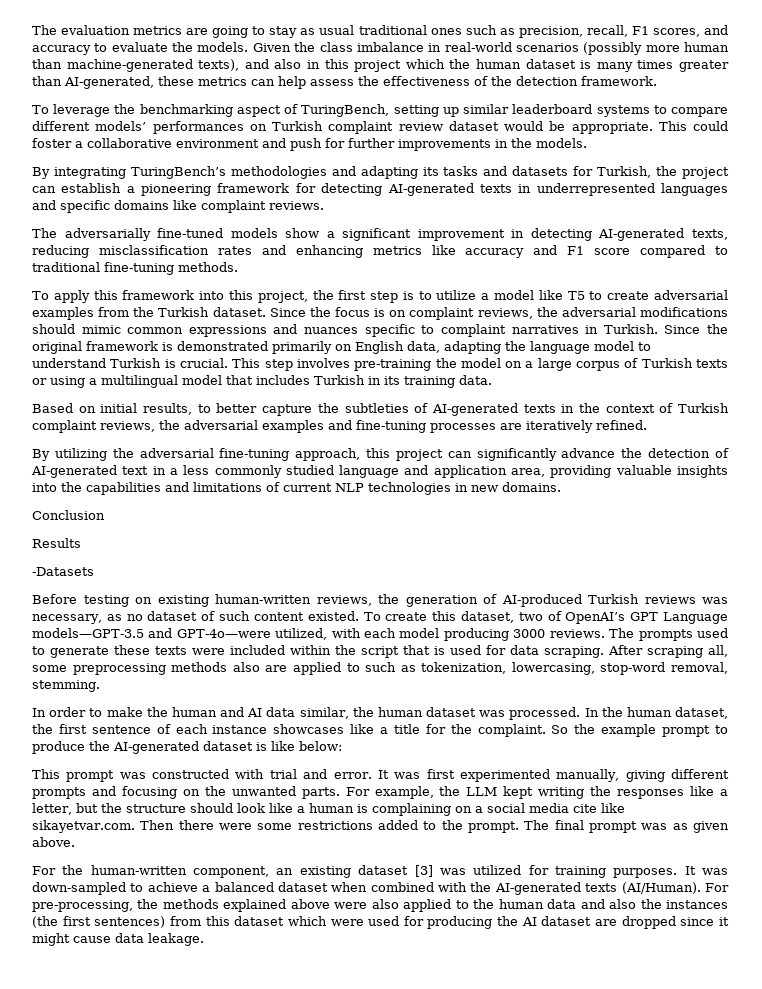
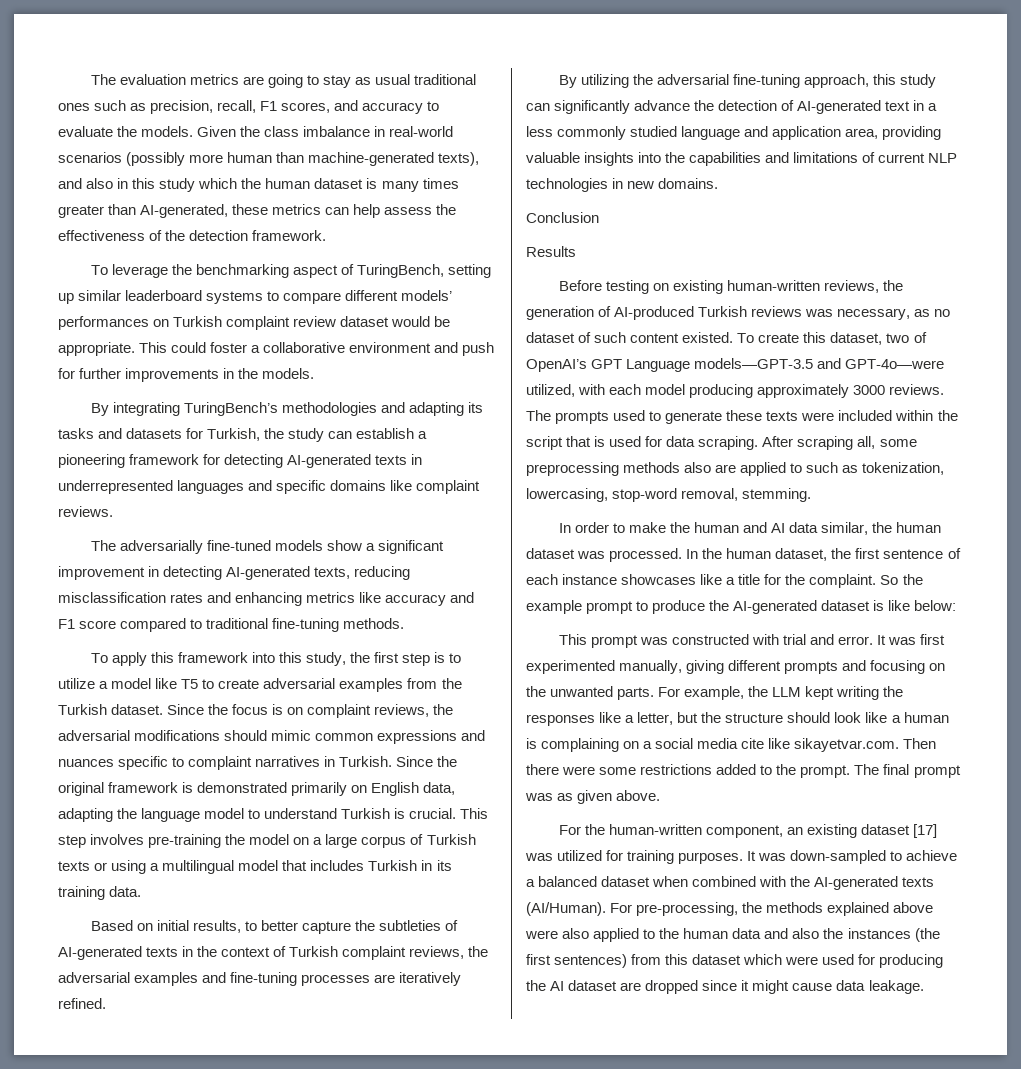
- Given the class imbalance in real-world scenarios (possibly more human than machine-generated texts), and also in this project which the human dataset is many times greater than AI-generated, these metrics can help assess the effectiveness of the detection framework.
+ Given the class imbalance in real-world scenarios (possibly more human than machine-generated texts), and also in this study which the human dataset is many times greater than AI-generated, these metrics can help assess the effectiveness of the detection framework.
- By integrating TuringBench’s methodologies and adapting its tasks and datasets for Turkish, the project can establish a pioneering framework for detecting AI-generated texts in underrepresented languages and specific domains like complaint reviews.
+ By integrating TuringBench’s methodologies and adapting its tasks and datasets for Turkish, the study can establish a pioneering framework for detecting AI-generated texts in underrepresented languages and specific domains like complaint reviews.
- To apply this framework into this project, the first step is to utilize a model like T5 to create adversarial examples from the Turkish dataset.
+ To apply this framework into this study, the first step is to utilize a model like T5 to create adversarial examples from the Turkish dataset.
- By utilizing the adversarial fine-tuning approach, this project can significantly advance the detection of AI-generated text in a less commonly studied language and application area, providing valuable insights into the capabilities and limitations of current NLP technologies in new domains.
+ By utilizing the adversarial fine-tuning approach, this study can significantly advance the detection of AI-generated text in a less commonly studied language and application area, providing valuable insights into the capabilities and limitations of current NLP technologies in new domains.
- -Datasets
- To create this dataset, two of OpenAI’s GPT Language models—GPT-3.5 and GPT-4o—were utilized, with each model producing 3000 reviews.
+ To create this dataset, two of OpenAI’s GPT Language models—GPT-3.5 and GPT-4o—were utilized, with each model producing approximately 3000 reviews.
- For the human-written component, an existing dataset [3] was utilized for training purposes.
+ For the human-written component, an existing dataset [17] was utilized for training purposes.

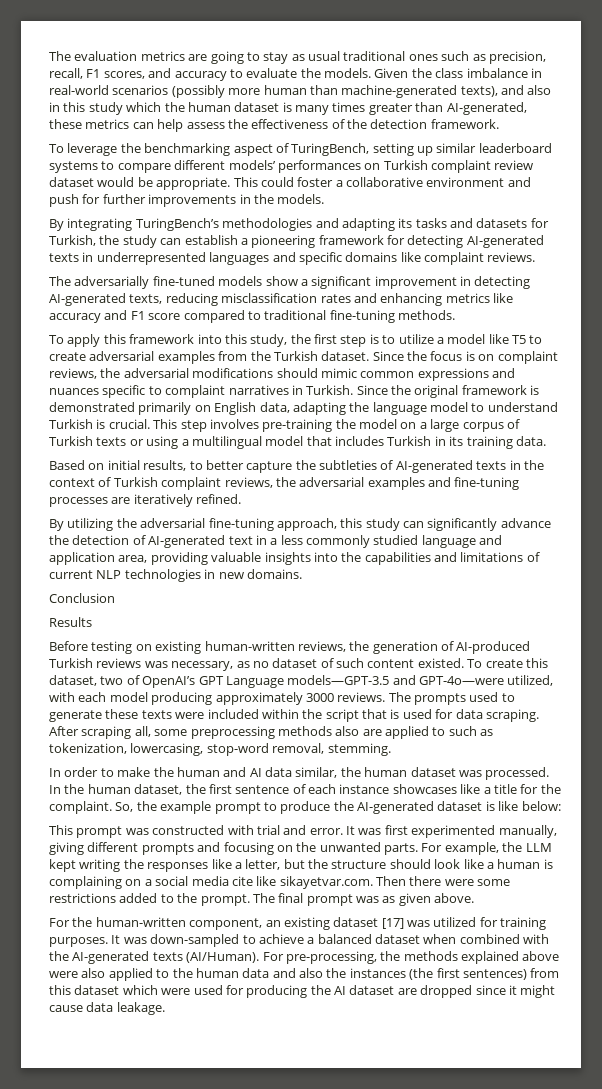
- So the example prompt to produce the AI-generated dataset is like below:
+ So, the example prompt to produce the AI-generated dataset is like below:

